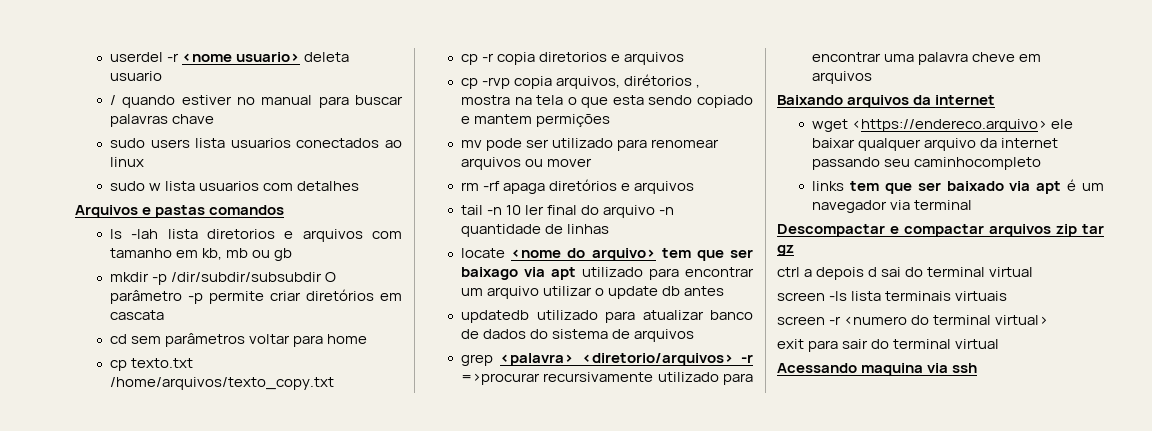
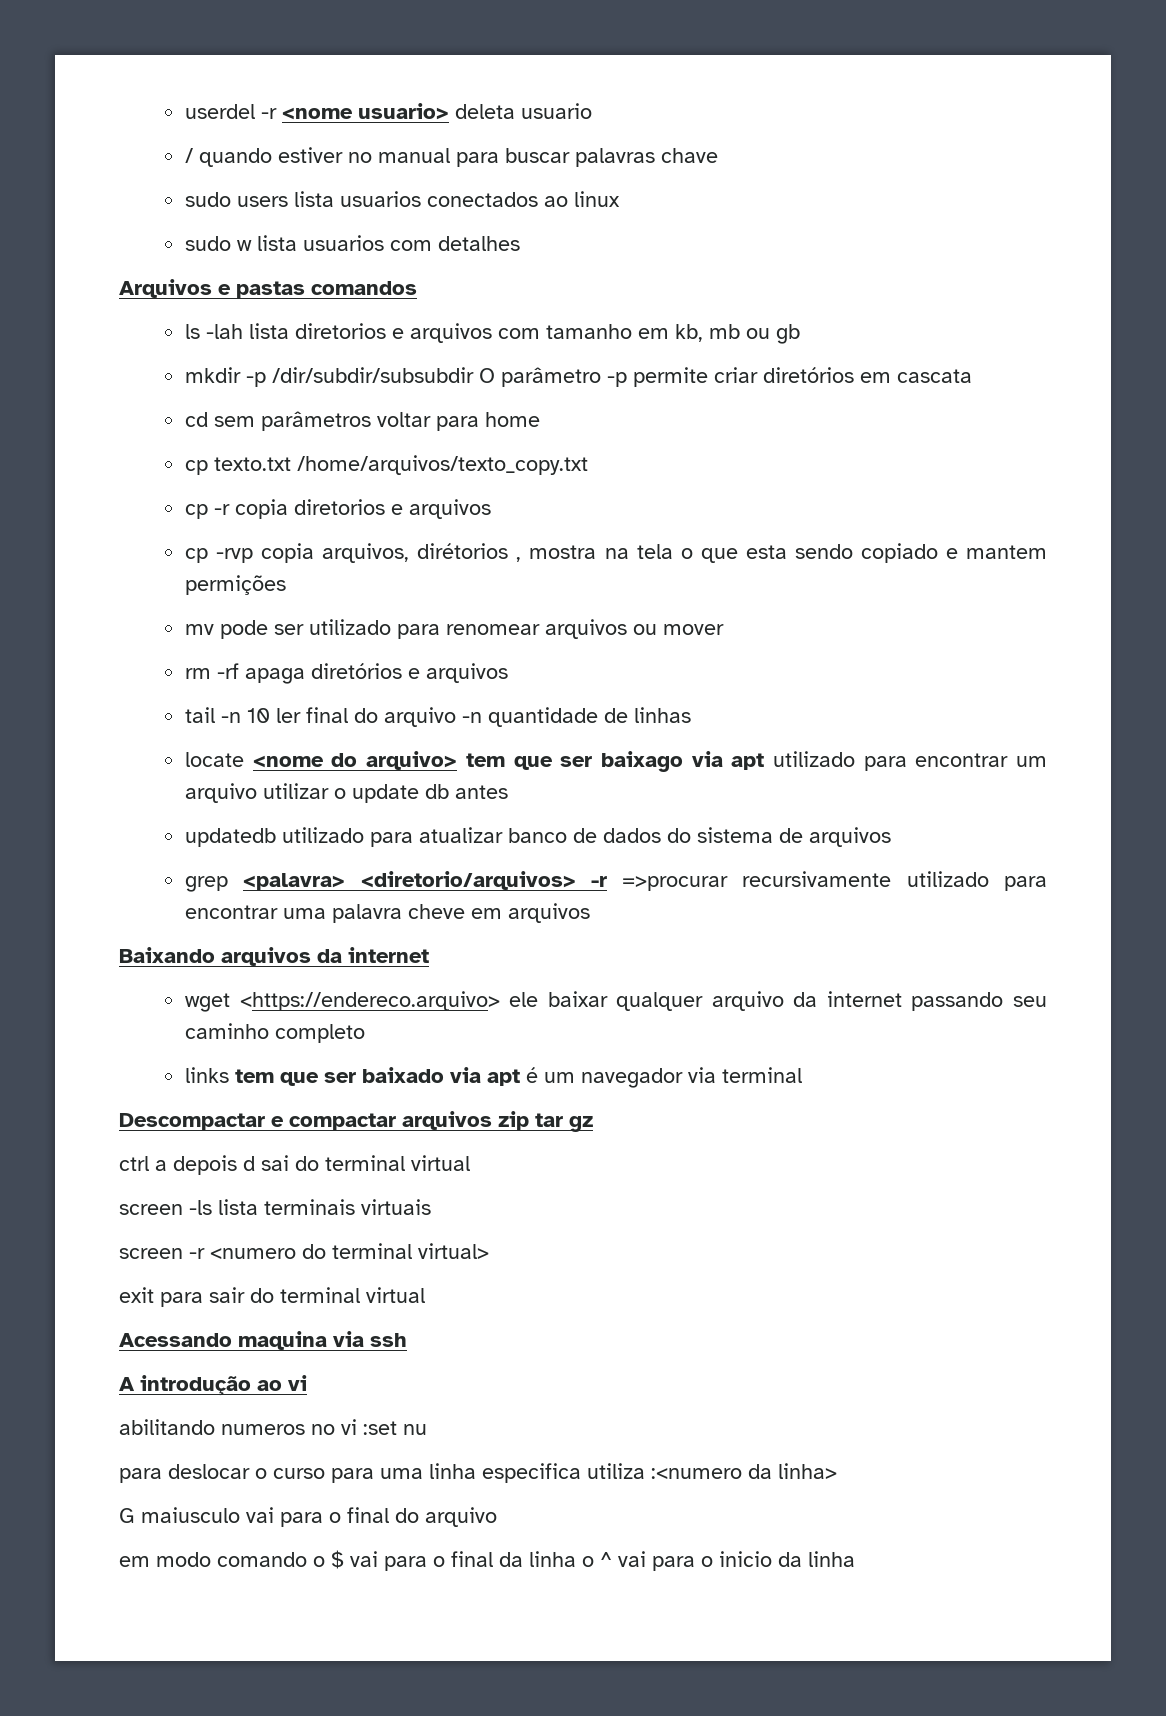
- wget <https://endereco.arquivo> ele baixar qualquer arquivo da internet passando seu caminhocompleto
+ wget <https://endereco.arquivo> ele baixar qualquer arquivo da internet passando seu caminho completo
+ A introdução ao vi
+ abilitando numeros no vi :set nu
+ para deslocar o curso para uma linha especifica utiliza :<numero da linha>
+ G maiusculo vai para o final do arquivo
+ em modo comando o $ vai para o final da linha o ^ vai para o inicio da linha

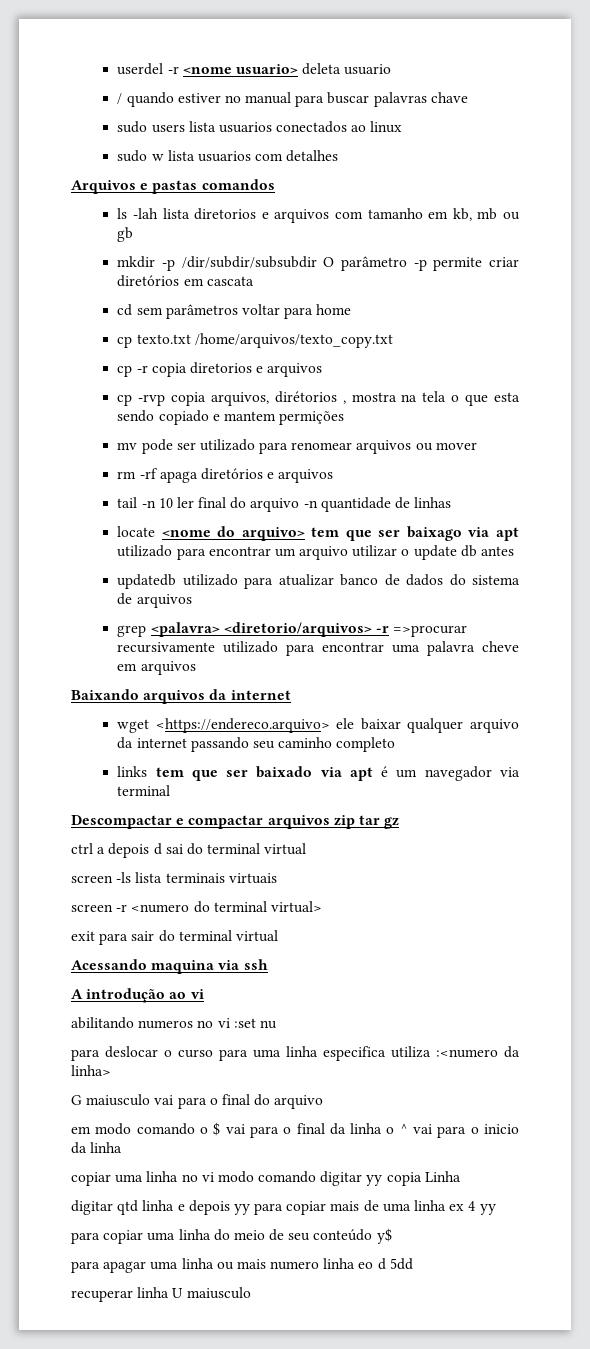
+ copiar uma linha no vi modo comando digitar yy copia Linha
+ digitar qtd linha e depois yy para copiar mais de uma linha ex 4 yy
+ para copiar uma linha do meio de seu conteúdo y$
+ para apagar uma linha ou mais numero linha eo d 5dd
+ recuperar linha U maiusculo

